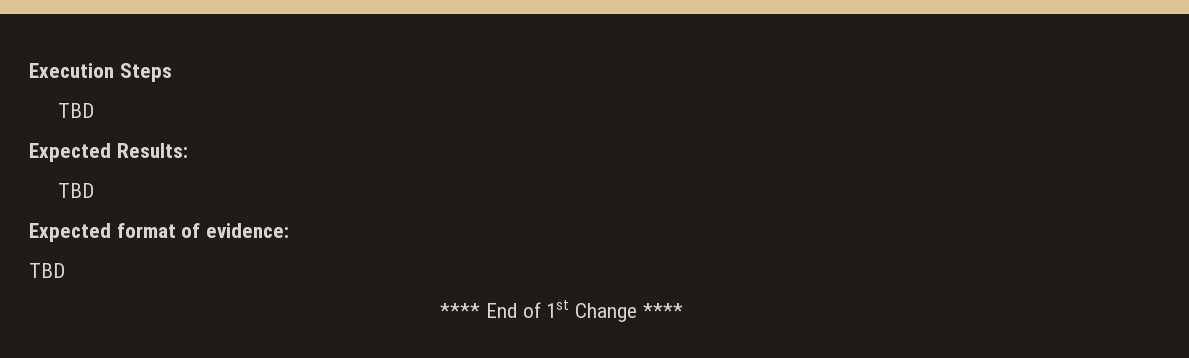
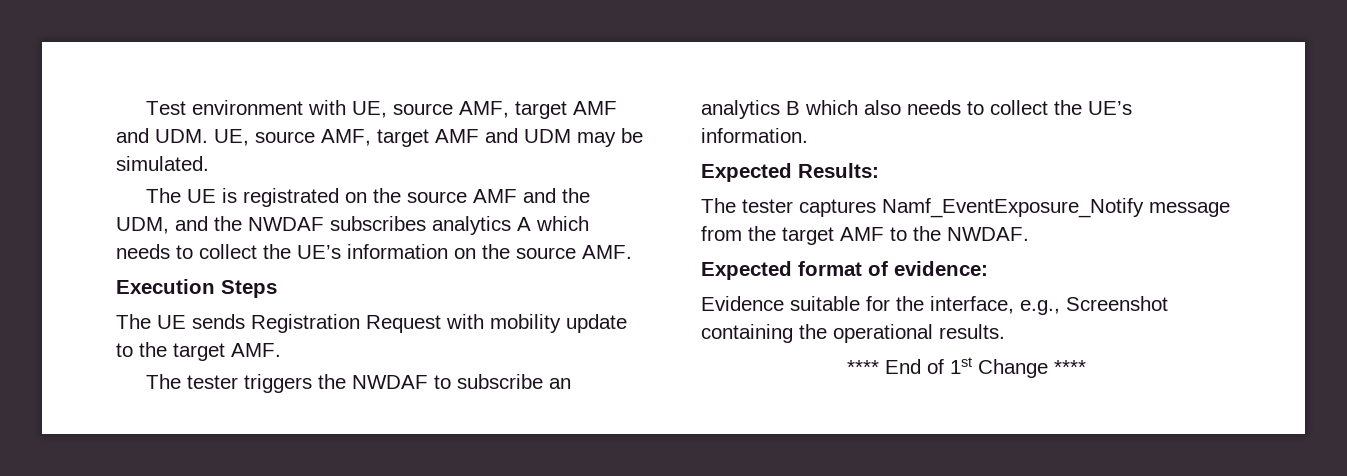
+ Test environment with UE, source AMF, target AMF and UDM. UE, source AMF, target AMF and UDM may be simulated.
+ The UE is registrated on the source AMF and the UDM, and the NWDAF subscribes analytics A which needs to collect the UE’s information on the source AMF.
  Execution Steps
- TBD
+ The UE sends Registration Request with mobility update to the target AMF.
+ The tester triggers the NWDAF to subscribe an analytics B which also needs to collect the UE’s information.
  Expected Results:
- TBD
+ The tester captures Namf_EventExposure_Notify message from the target AMF to the NWDAF.
  Expected format of evidence:
- TBD
+ Evidence suitable for the interface, e.g., Screenshot containing the operational results.

